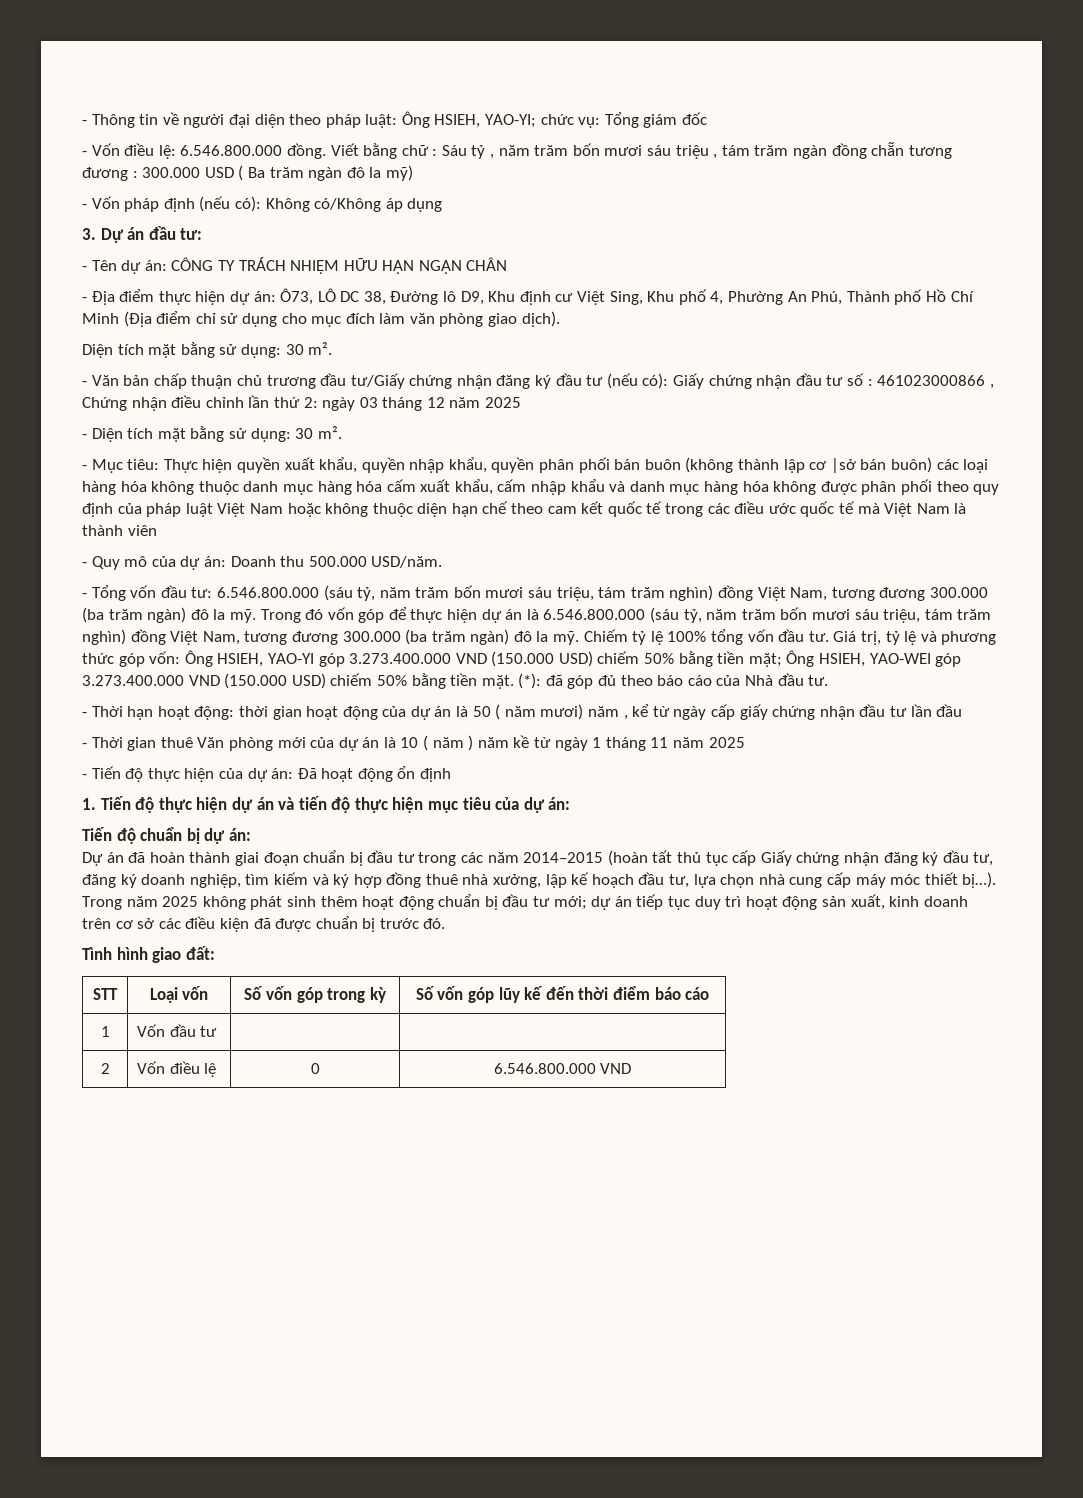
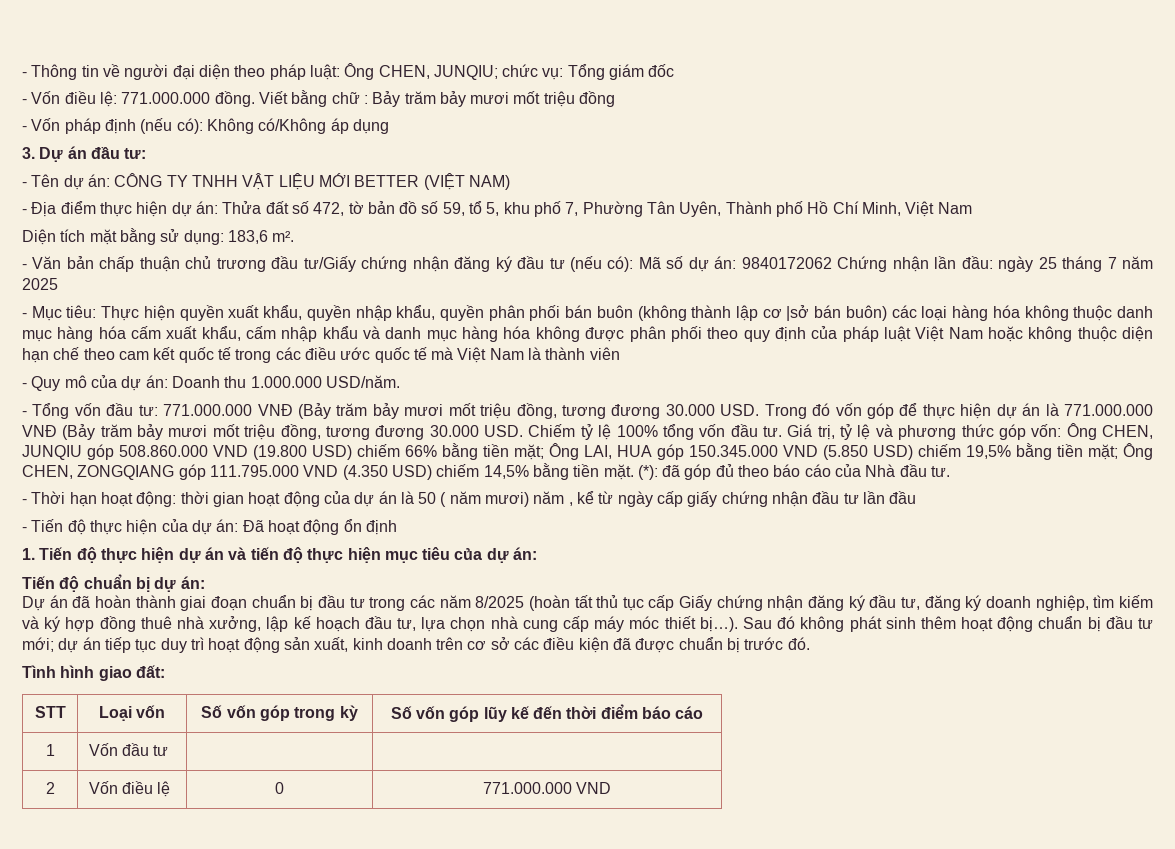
- - Thông tin về người đại diện theo pháp luật: Ông HSIEH, YAO-YI; chức vụ: Tổng giám đốc
+ - Thông tin về người đại diện theo pháp luật: Ông CHEN, JUNQIU; chức vụ: Tổng giám đốc
- - Vốn điều lệ: 6.546.800.000 đồng.
+ - Vốn điều lệ: 771.000.000 đồng.
- Viết bằng chữ : Sáu tỷ , năm trăm bốn mươi sáu triệu , tám trăm ngàn đồng chẵn tương đương : 300.000 USD ( Ba trăm ngàn đô la mỹ)
+ Viết bằng chữ : Bảy trăm bảy mươi mốt triệu đồng
- - Tên dự án: CÔNG TY TRÁCH NHIỆM HỮU HẠN NGẠN CHÂN
+ - Tên dự án: CÔNG TY TNHH VẬT LIỆU MỚI BETTER (VIỆT NAM)
- - Địa điểm thực hiện dự án: Ô73, LÔ DC 38, Đường lô D9, Khu định cư Việt Sing, Khu phố 4, Phường An Phú, Thành phố Hồ Chí Minh (Địa điểm chỉ sử dụng cho mục đích làm văn phòng giao dịch).
- Diện tích mặt bằng sử dụng: 30 m².
+ - Địa điểm thực hiện dự án: Thửa đất số 472, tờ bản đồ số 59, tổ 5, khu phố 7, Phường Tân Uyên, Thành phố Hồ Chí Minh, Việt Nam
+ Diện tích mặt bằng sử dụng: 183,6 m².
- - Văn bản chấp thuận chủ trương đầu tư/Giấy chứng nhận đăng ký đầu tư (nếu có): Giấy chứng nhận đầu tư số : 461023000866 , Chứng nhận điều chỉnh lần thứ 2: ngày 03 tháng 12 năm 2025
- - Diện tích mặt bằng sử dụng: 30 m².
+ - Văn bản chấp thuận chủ trương đầu tư/Giấy chứng nhận đăng ký đầu tư (nếu có): Mã số dự án: 9840172062 Chứng nhận lần đầu: ngày 25 tháng 7 năm 2025
- - Quy mô của dự án: Doanh thu 500.000 USD/năm.
+ - Quy mô của dự án: Doanh thu 1.000.000 USD/năm.
- - Tổng vốn đầu tư: 6.546.800.000 (sáu tỷ, năm trăm bốn mươi sáu triệu, tám trăm nghìn) đồng Việt Nam, tương đương 300.000 (ba trăm ngàn) đô la mỹ. Trong đó vốn góp để thực hiện dự án là 6.546.800.000 (sáu tỷ, năm trăm bốn mươi sáu triệu, tám trăm nghìn) đồng Việt Nam, tương đương 300.000 (ba trăm ngàn) đô la mỹ. Chiếm tỷ lệ 100% tổng vốn đầu tư.
+ - Tổng vốn đầu tư: 771.000.000 VNĐ (Bảy trăm bảy mươi mốt triệu đồng, tương đương 30.000 USD. Trong đó vốn góp để thực hiện dự án là 771.000.000 VNĐ (Bảy trăm bảy mươi mốt triệu đồng, tương đương 30.000 USD. Chiếm tỷ lệ 100% tổng vốn đầu tư.
- Giá trị, tỷ lệ và phương thức góp vốn: Ông HSIEH, YAO-YI góp 3.273.400.000 VND (150.000 USD) chiếm 50% bằng tiền mặt; Ông HSIEH, YAO-WEI góp 3.273.400.000 VND (150.000 USD) chiếm 50% bằng tiền mặt.
+ Giá trị, tỷ lệ và phương thức góp vốn: Ông CHEN, JUNQIU góp 508.860.000 VND (19.800 USD) chiếm 66% bằng tiền mặt; Ông LAI, HUA góp 150.345.000 VND (5.850 USD) chiếm 19,5% bằng tiền mặt; Ông CHEN, ZONGQIANG góp 111.795.000 VND (4.350 USD) chiếm 14,5% bằng tiền mặt.
- - Thời gian thuê Văn phòng mới của dự án là 10 ( năm ) năm kề từ ngày 1 tháng 11 năm 2025
- Dự án đã hoàn thành giai đoạn chuẩn bị đầu tư trong các năm 2014–2015 (hoàn tất thủ tục cấp Giấy chứng nhận đăng ký đầu tư, đăng ký doanh nghiệp, tìm kiếm và ký hợp đồng thuê nhà xưởng, lập kế hoạch đầu tư, lựa chọn nhà cung cấp máy móc thiết bị…).
+ Dự án đã hoàn thành giai đoạn chuẩn bị đầu tư trong các năm 8/2025 (hoàn tất thủ tục cấp Giấy chứng nhận đăng ký đầu tư, đăng ký doanh nghiệp, tìm kiếm và ký hợp đồng thuê nhà xưởng, lập kế hoạch đầu tư, lựa chọn nhà cung cấp máy móc thiết bị…).
- Trong năm 2025 không phát sinh thêm hoạt động chuẩn bị đầu tư mới; dự án tiếp tục duy trì hoạt động sản xuất, kinh doanh trên cơ sở các điều kiện đã được chuẩn bị trước đó.
+ Sau đó không phát sinh thêm hoạt động chuẩn bị đầu tư mới; dự án tiếp tục duy trì hoạt động sản xuất, kinh doanh trên cơ sở các điều kiện đã được chuẩn bị trước đó.
- 2 | Vốn điều lệ | 0 | 6.546.800.000 VND
+ 2 | Vốn điều lệ | 0 | 771.000.000 VND

